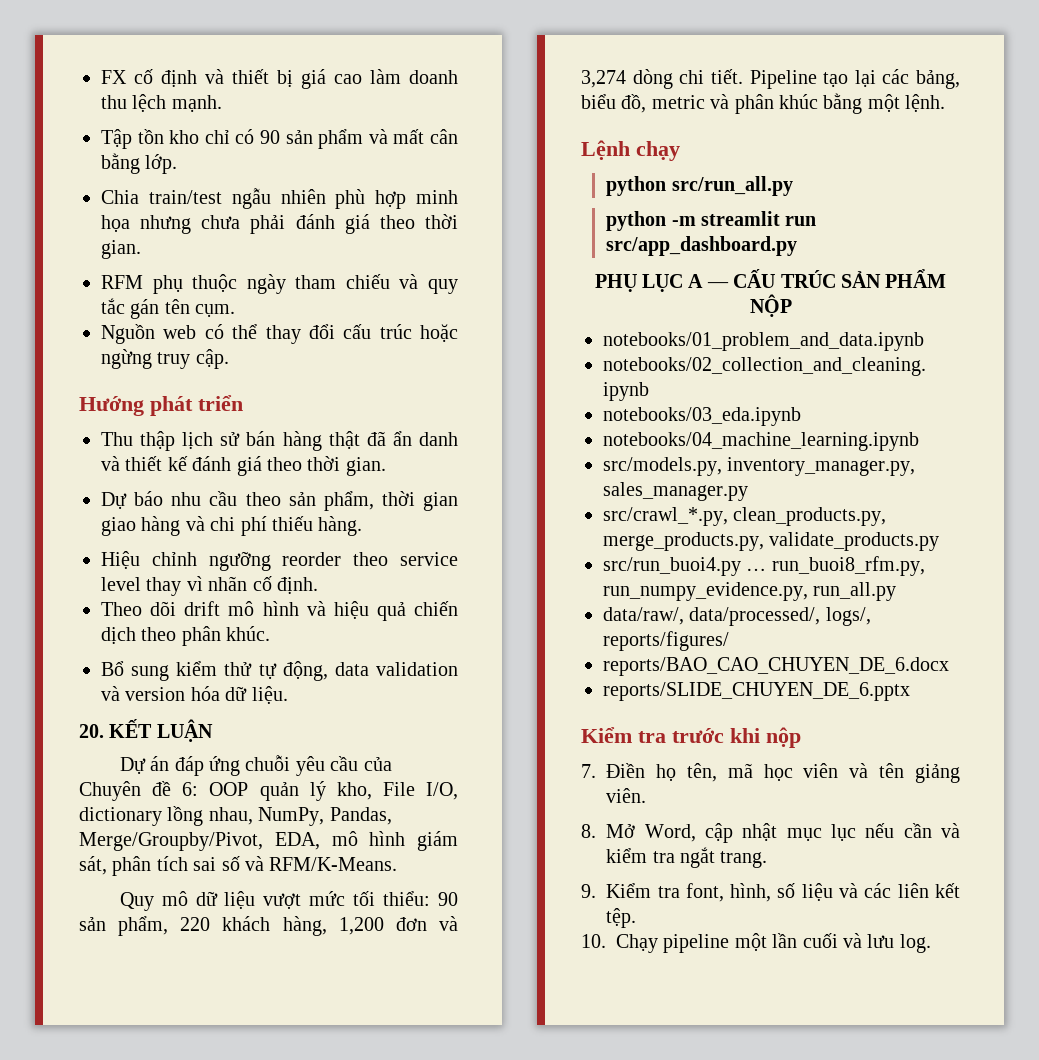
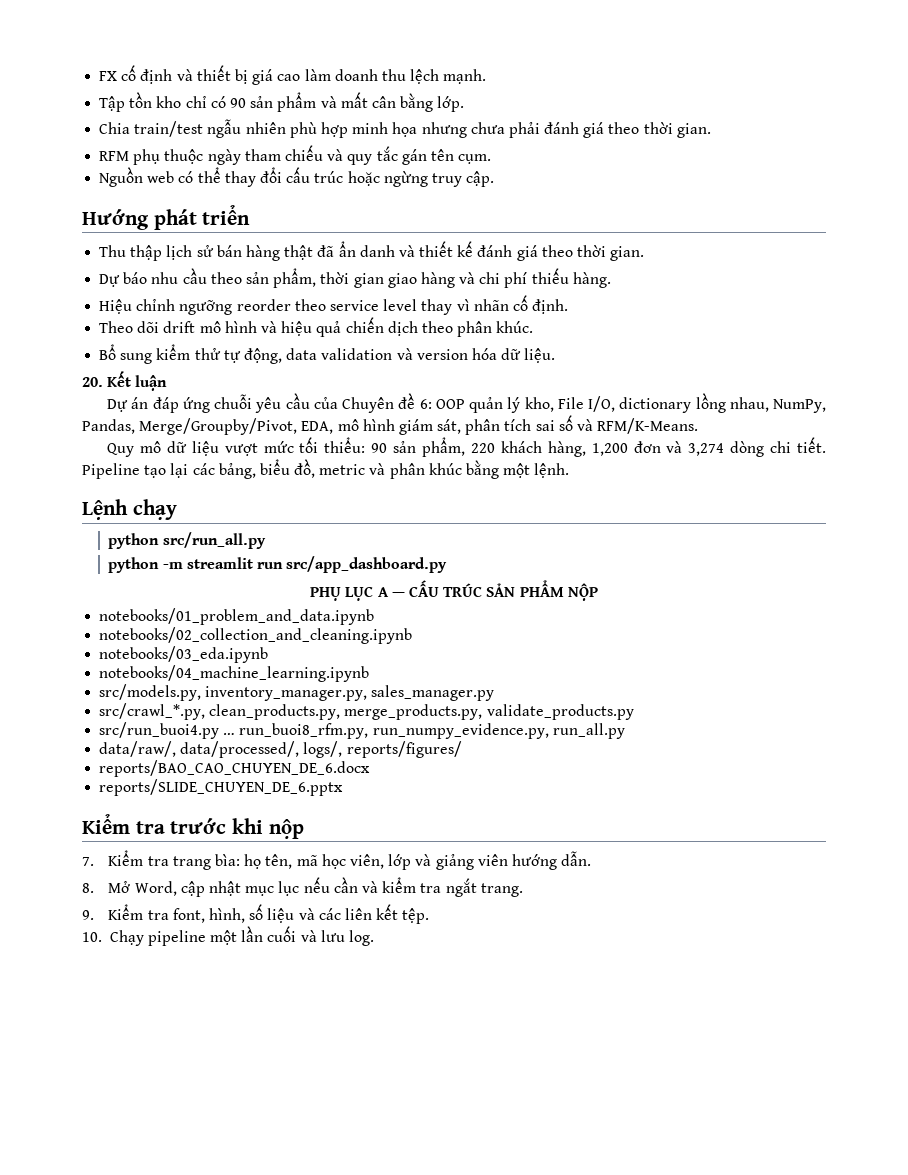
- 20. KẾT LUẬN
+ 20. Kết luận
- 7. Điền họ tên, mã học viên và tên giảng viên.
+ 7. Kiểm tra trang bìa: họ tên, mã học viên, lớp và giảng viên hướng dẫn.

